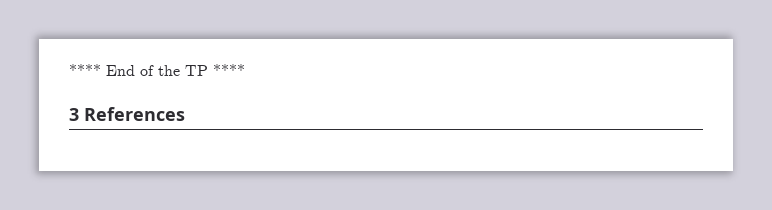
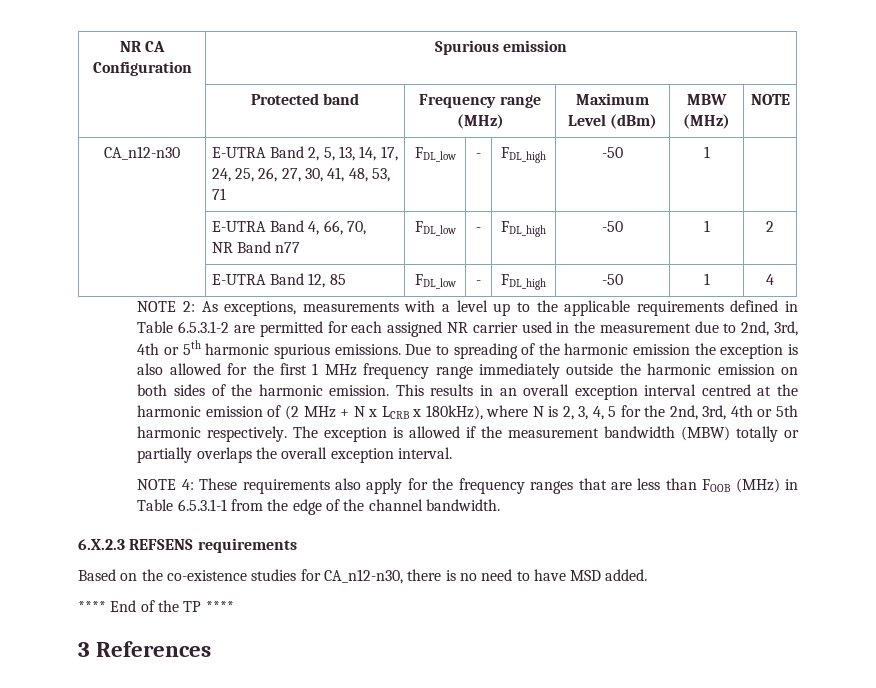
+ NR CA Configuration | Spurious emission
+ | Protected band | Frequency range (MHz) | Maximum Level (dBm) | MBW (MHz) | NOTE
+ CA_n12-n30 | E-UTRA Band 2, 5, 13, 14, 17, 24, 25, 26, 27, 30, 41, 48, 53, 71 | FDL_low | - | FDL_high | -50 | 1 |
+ | E-UTRA Band 4, 66, 70,
+ NR Band n77 | FDL_low | - | FDL_high | -50 | 1 | 2
+ | E-UTRA Band 12, 85 | FDL_low | - | FDL_high | -50 | 1 | 4
+ NOTE 2: As exceptions, measurements with a level up to the applicable requirements defined in Table 6.5.3.1-2 are permitted for each assigned NR carrier used in the measurement due to 2nd, 3rd, 4th or 5th harmonic spurious emissions. Due to spreading of the harmonic emission the exception is also allowed for the first 1 MHz frequency range immediately outside the harmonic emission on both sides of the harmonic emission. This results in an overall exception interval centred at the harmonic emission of (2 MHz + N x LCRB x 180kHz), where N is 2, 3, 4, 5 for the 2nd, 3rd, 4th or 5th harmonic respectively. The exception is allowed if the measurement bandwidth (MBW) totally or partially overlaps the overall exception interval.
+ NOTE 4: These requirements also apply for the frequency ranges that are less than FOOB (MHz) in Table 6.5.3.1-1 from the edge of the channel bandwidth.
+ 6.X.2.3 REFSENS requirements
+ Based on the co-existence studies for CA_n12-n30, there is no need to have MSD added.

